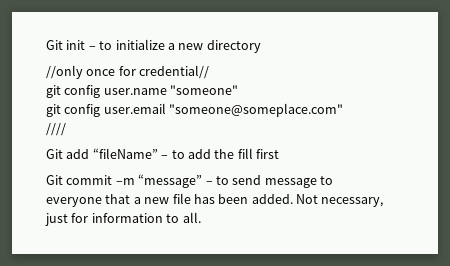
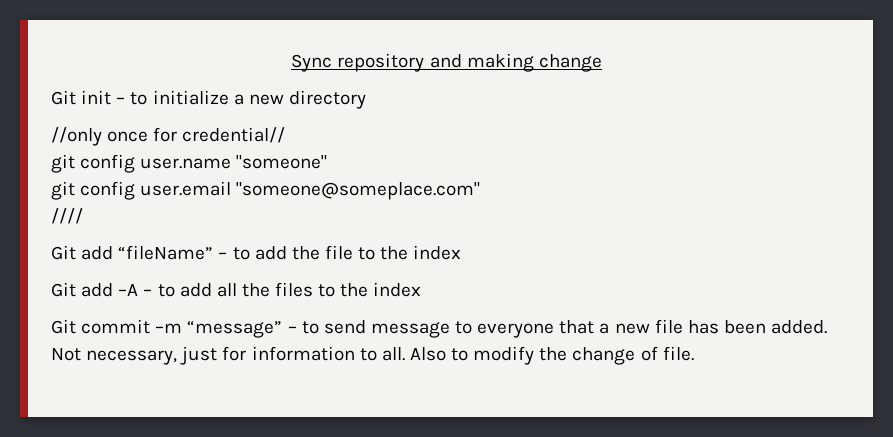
+ Sync repository and making change
- Git add “fileName” – to add the fill first
+ Git add “fileName” – to add the file to the index
+ Git add –A – to add all the files to the index
+ Also to modify the change of file.

